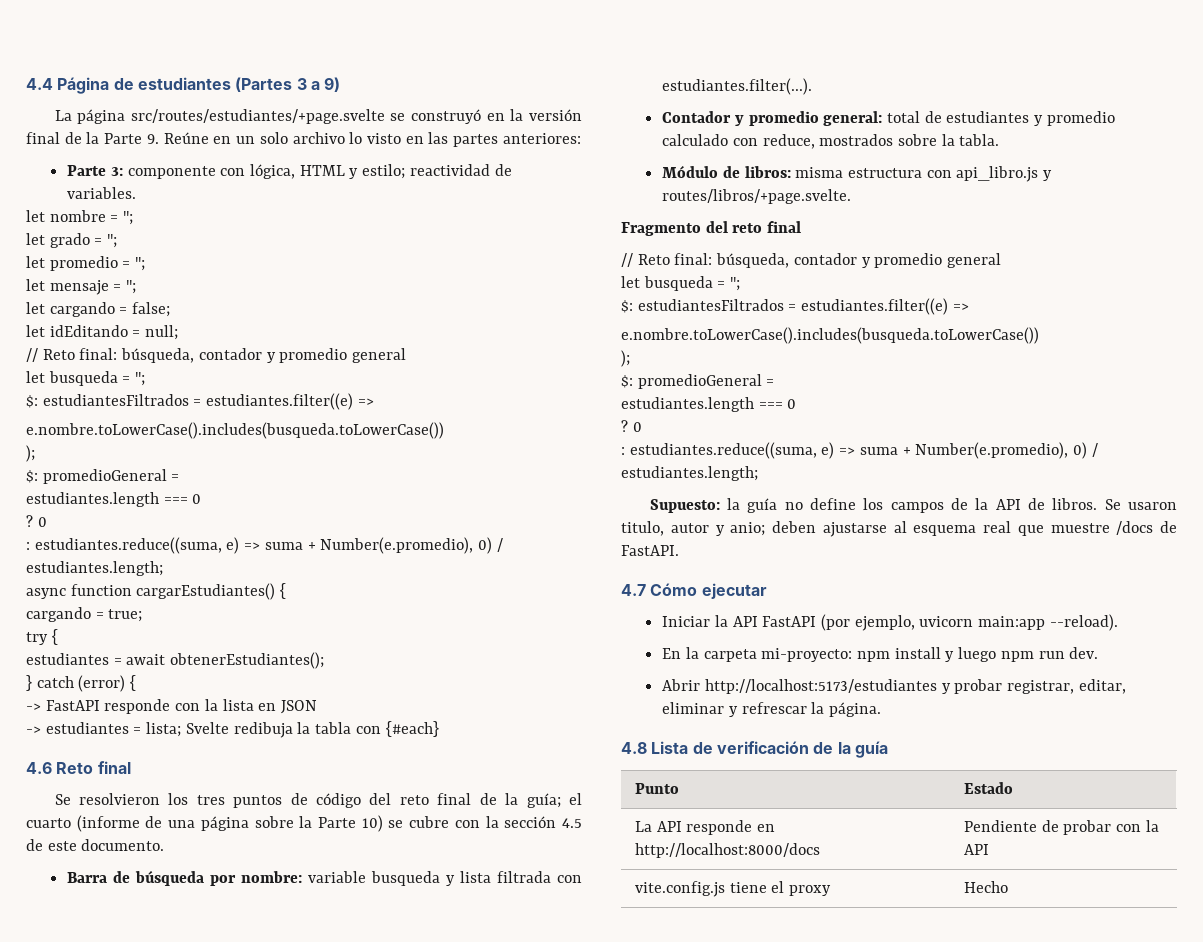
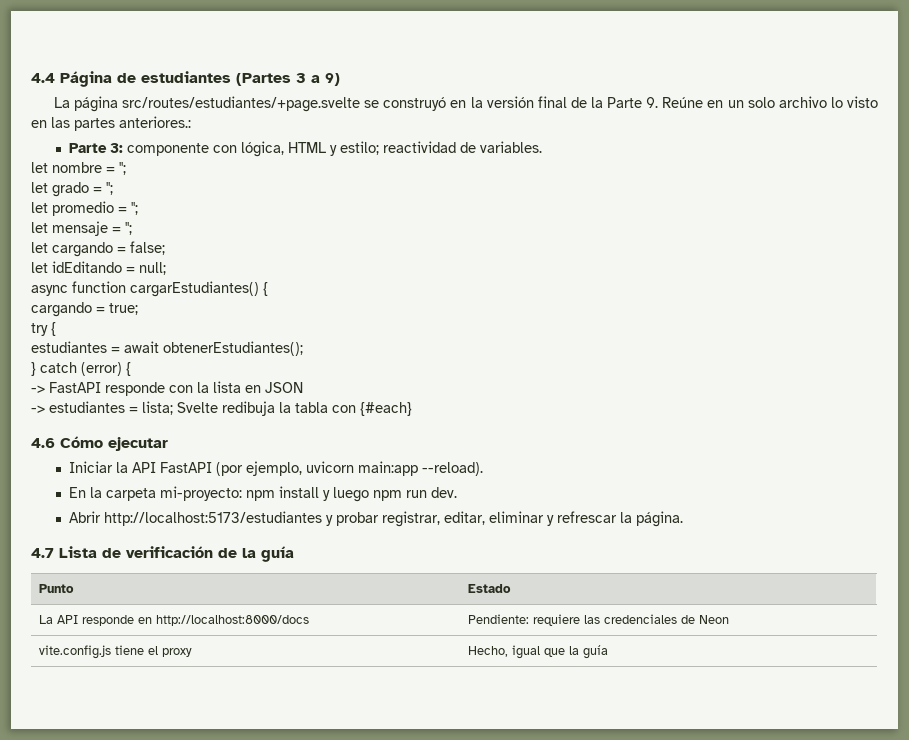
- La página src/routes/estudiantes/+page.svelte se construyó en la versión final de la Parte 9. Reúne en un solo archivo lo visto en las partes anteriores:
+ La página src/routes/estudiantes/+page.svelte se construyó en la versión final de la Parte 9. Reúne en un solo archivo lo visto en las partes anteriores.:
  let idEditando = null;
- // Reto final: búsqueda, contador y promedio general
- let busqueda = '';
- $: estudiantesFiltrados = estudiantes.filter((e) =>
- e.nombre.toLowerCase().includes(busqueda.toLowerCase())
- );
- $: promedioGeneral =
- estudiantes.length === 0
- ? 0
- : estudiantes.reduce((suma, e) => suma + Number(e.promedio), 0) / estudiantes.length;
- 4.6 Reto final
- Se resolvieron los tres puntos de código del reto final de la guía; el cuarto (informe de una página sobre la Parte 10) se cubre con la sección 4.5 de este documento.
- Barra de búsqueda por nombre: variable busqueda y lista filtrada con estudiantes.filter(...).
- Contador y promedio general: total de estudiantes y promedio calculado con reduce, mostrados sobre la tabla.
- Módulo de libros: misma estructura con api_libro.js y routes/libros/+page.svelte.
- Fragmento del reto final
- // Reto final: búsqueda, contador y promedio general
- let busqueda = '';
- $: estudiantesFiltrados = estudiantes.filter((e) =>
- e.nombre.toLowerCase().includes(busqueda.toLowerCase())
- );
- $: promedioGeneral =
- estudiantes.length === 0
- ? 0
- : estudiantes.reduce((suma, e) => suma + Number(e.promedio), 0) / estudiantes.length;
- Supuesto: la guía no define los campos de la API de libros. Se usaron titulo, autor y anio; deben ajustarse al esquema real que muestre /docs de FastAPI.
- 4.7 Cómo ejecutar
+ 4.6 Cómo ejecutar
- 4.8 Lista de verificación de la guía
+ 4.7 Lista de verificación de la guía
- La API responde en http://localhost:8000/docs | Pendiente de probar con la API
+ La API responde en http://localhost:8000/docs | Pendiente: requiere las credenciales de Neon
- vite.config.js tiene el proxy | Hecho
+ vite.config.js tiene el proxy | Hecho, igual que la guía

